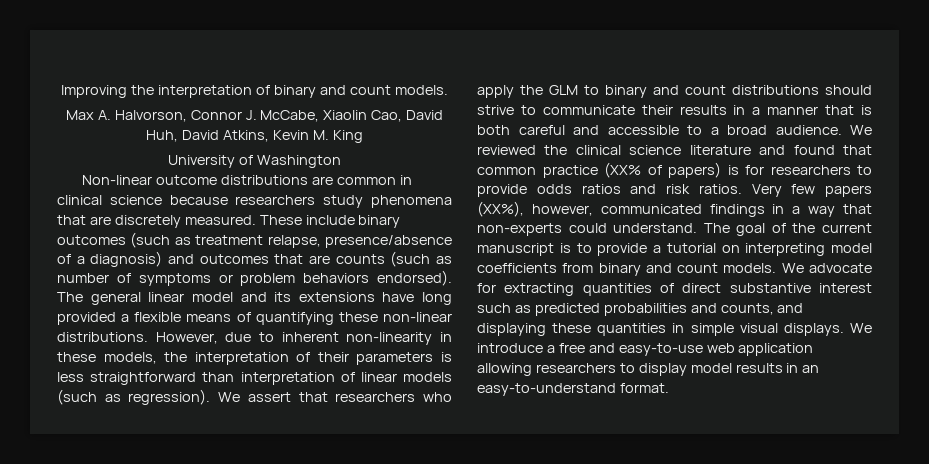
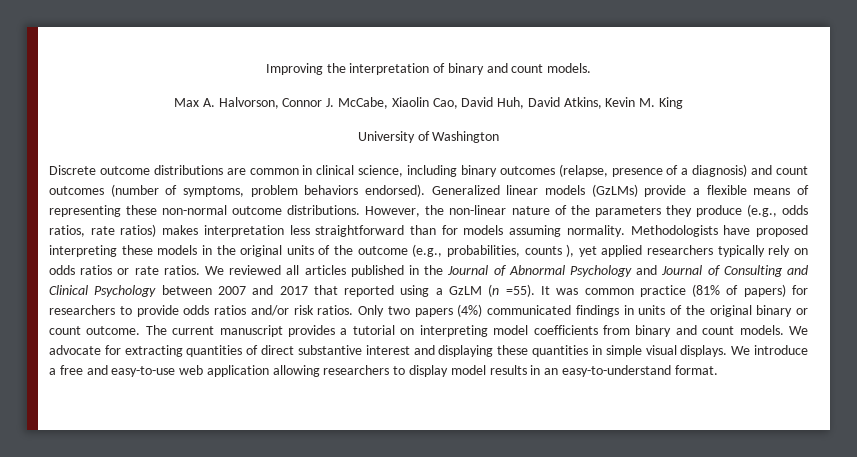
- Non-linear outcome distributions are common in clinical science because researchers study phenomena that are discretely measured. These include binary outcomes (such as treatment relapse, presence/absence of a diagnosis) and outcomes that are counts (such as number of symptoms or problem behaviors endorsed). The general linear model and its extensions have long provided a flexible means of quantifying these non-linear distributions. However, due to inherent non-linearity in these models, the interpretation of their parameters is less straightforward than interpretation of linear models (such as regression). We assert that researchers who apply the GLM to binary and count distributions should strive to communicate their results in a manner that is both careful and accessible to a broad audience. We reviewed the clinical science literature and found that common practice (XX% of papers) is for researchers to provide odds ratios and risk ratios.
+ Discrete outcome distributions are common in clinical science, including binary outcomes (relapse, presence of a diagnosis) and count outcomes (number of symptoms, problem behaviors endorsed). Generalized linear models (GzLMs) provide a flexible means of representing these non-normal outcome distributions. However, the non-linear nature of the parameters they produce (e.g., odds ratios, rate ratios) makes interpretation less straightforward than for models assuming normality. Methodologists have proposed interpreting these models in the original units of the outcome (e.g., probabilities, counts ), yet applied researchers typically rely on odds ratios or rate ratios. We reviewed all articles published in the Journal of Abnormal Psychology and Journal of Consulting and Clinical Psychology between 2007 and 2017 that reported using a GzLM (n =55). It was common practice (81% of papers) for researchers to provide odds ratios and/or risk ratios.
- Very few papers (XX%), however, communicated findings in a way that non-experts could understand. The goal of the current manuscript is to provide a tutorial on interpreting model coefficients from binary and count models.
+ Only two papers (4%) communicated findings in units of the original binary or count outcome. The current manuscript provides a tutorial on interpreting model coefficients from binary and count models.
- We advocate for extracting quantities of direct substantive interest such as predicted probabilities and counts, and displaying these quantities in simple visual displays.
+ We advocate for extracting quantities of direct substantive interest and displaying these quantities in simple visual displays.

